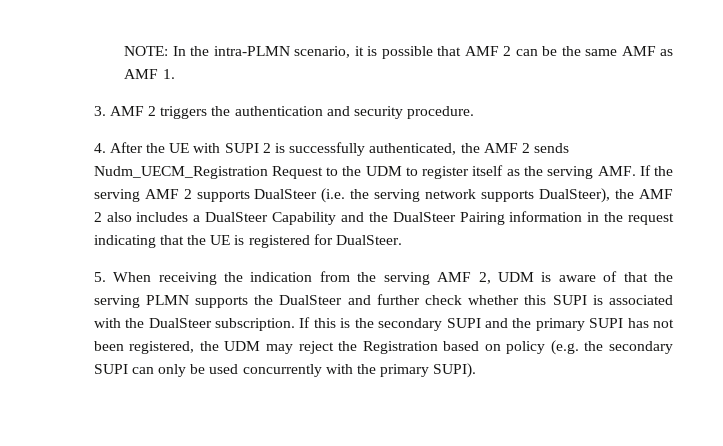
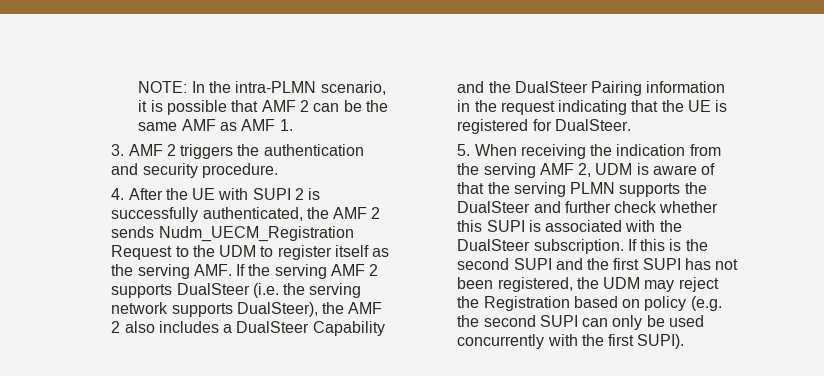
- If this is the secondary SUPI and the primary SUPI has not been registered, the UDM may reject the Registration based on policy (e.g. the secondary SUPI can only be used concurrently with the primary SUPI).
+ If this is the second SUPI and the first SUPI has not been registered, the UDM may reject the Registration based on policy (e.g. the second SUPI can only be used concurrently with the first SUPI).

